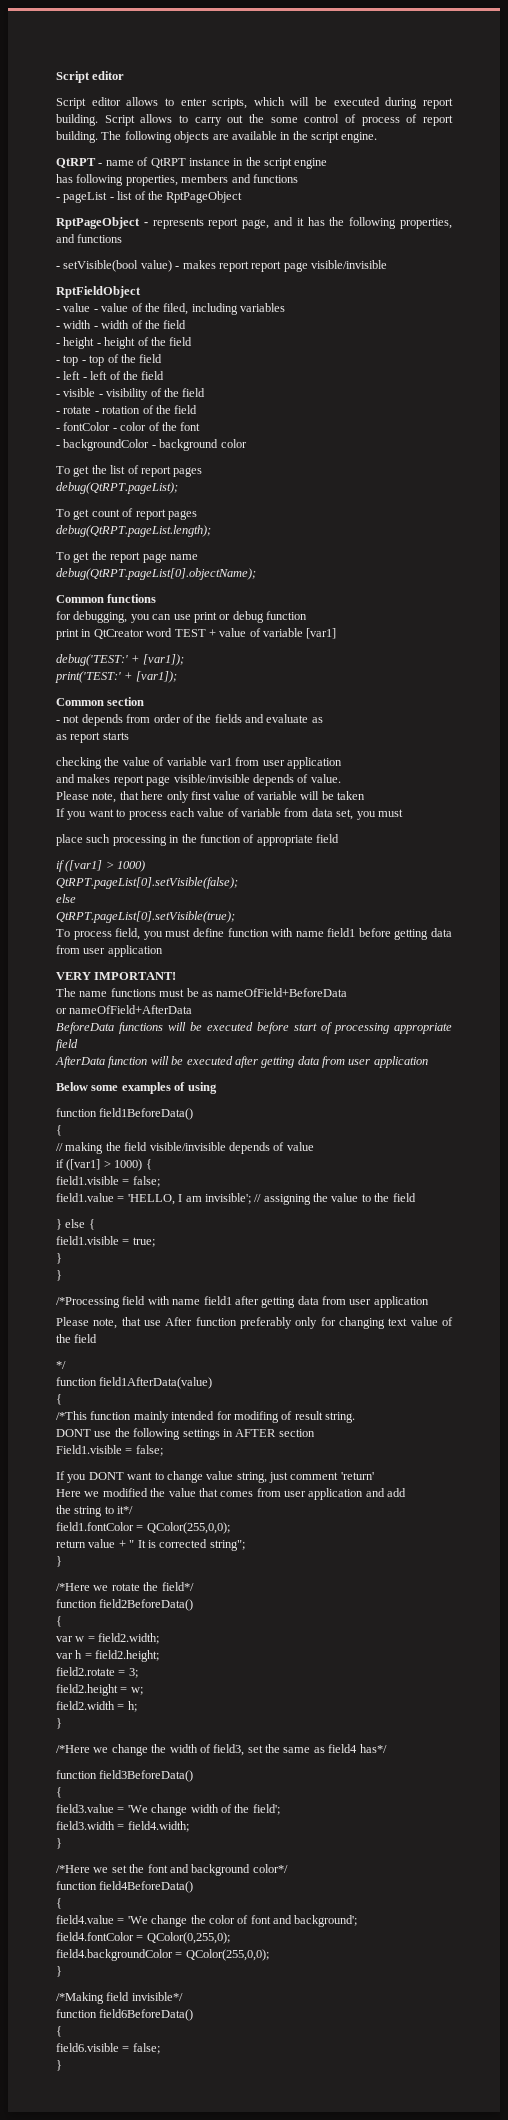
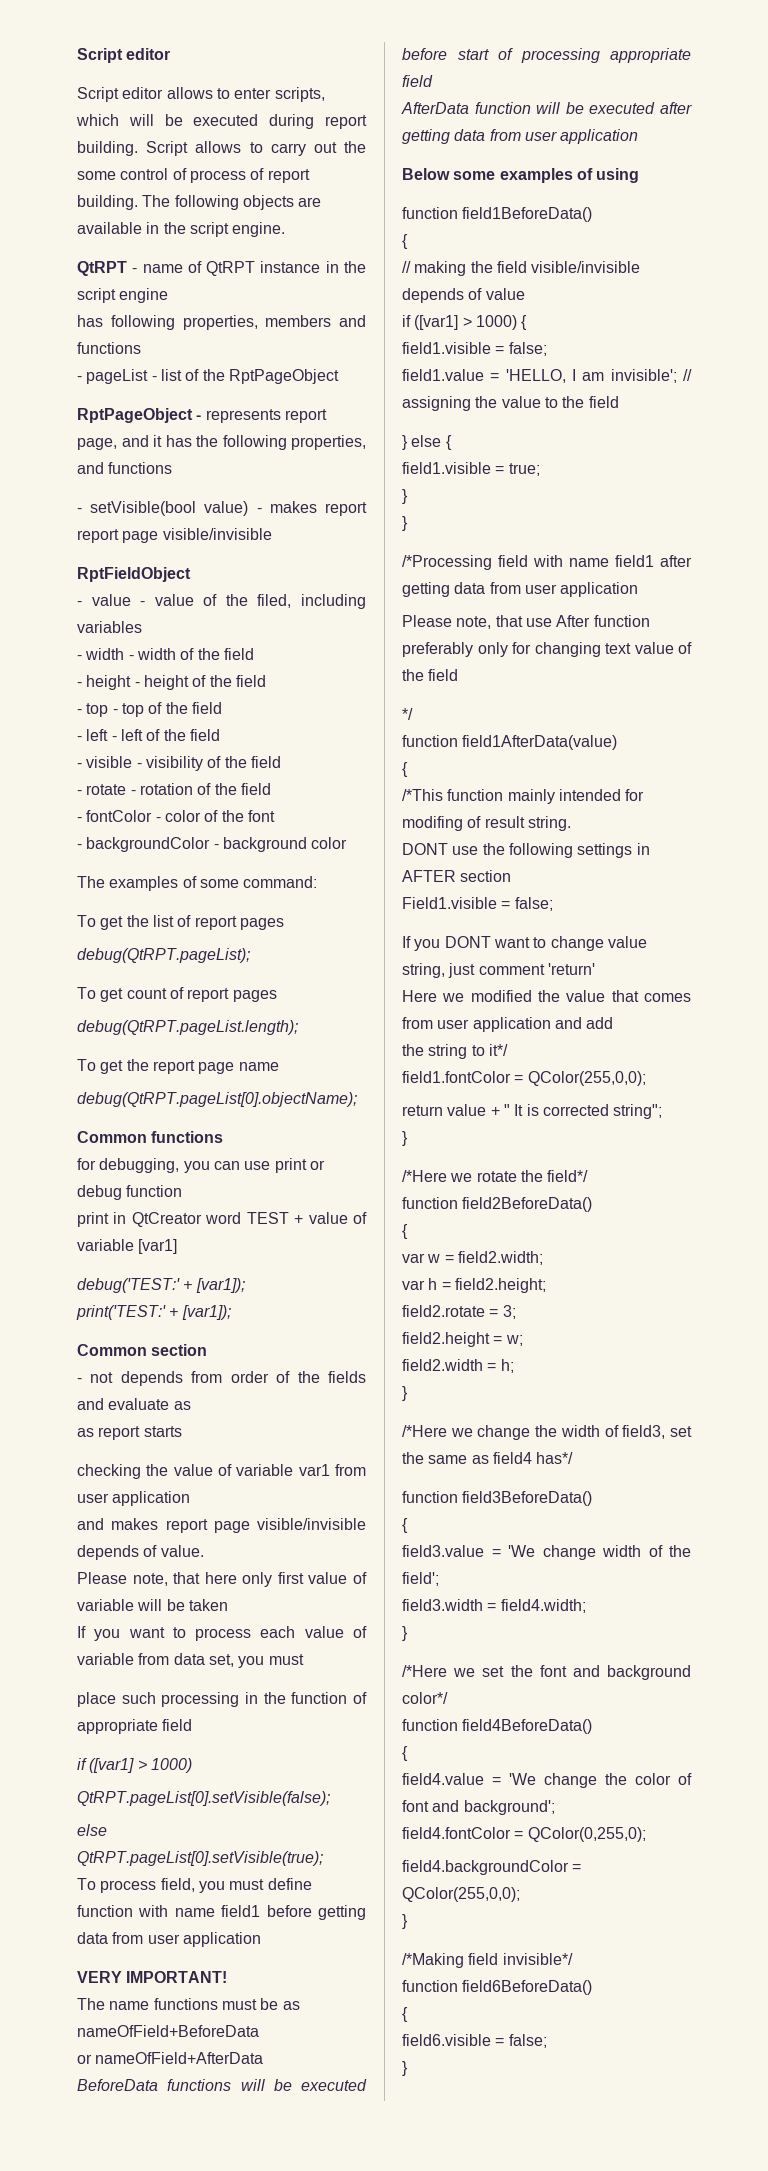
+ The examples of some command:

